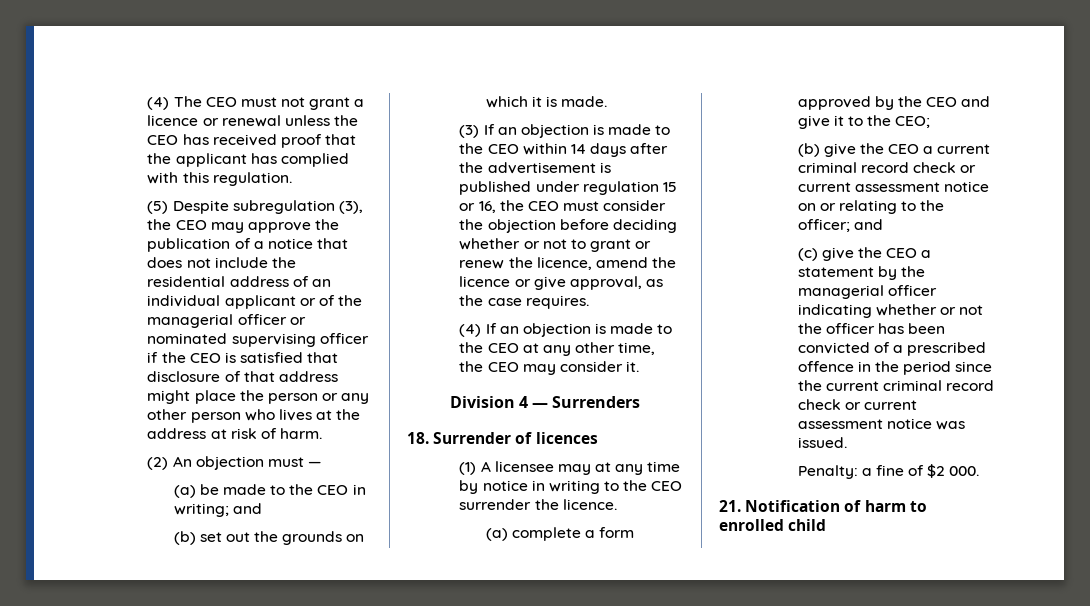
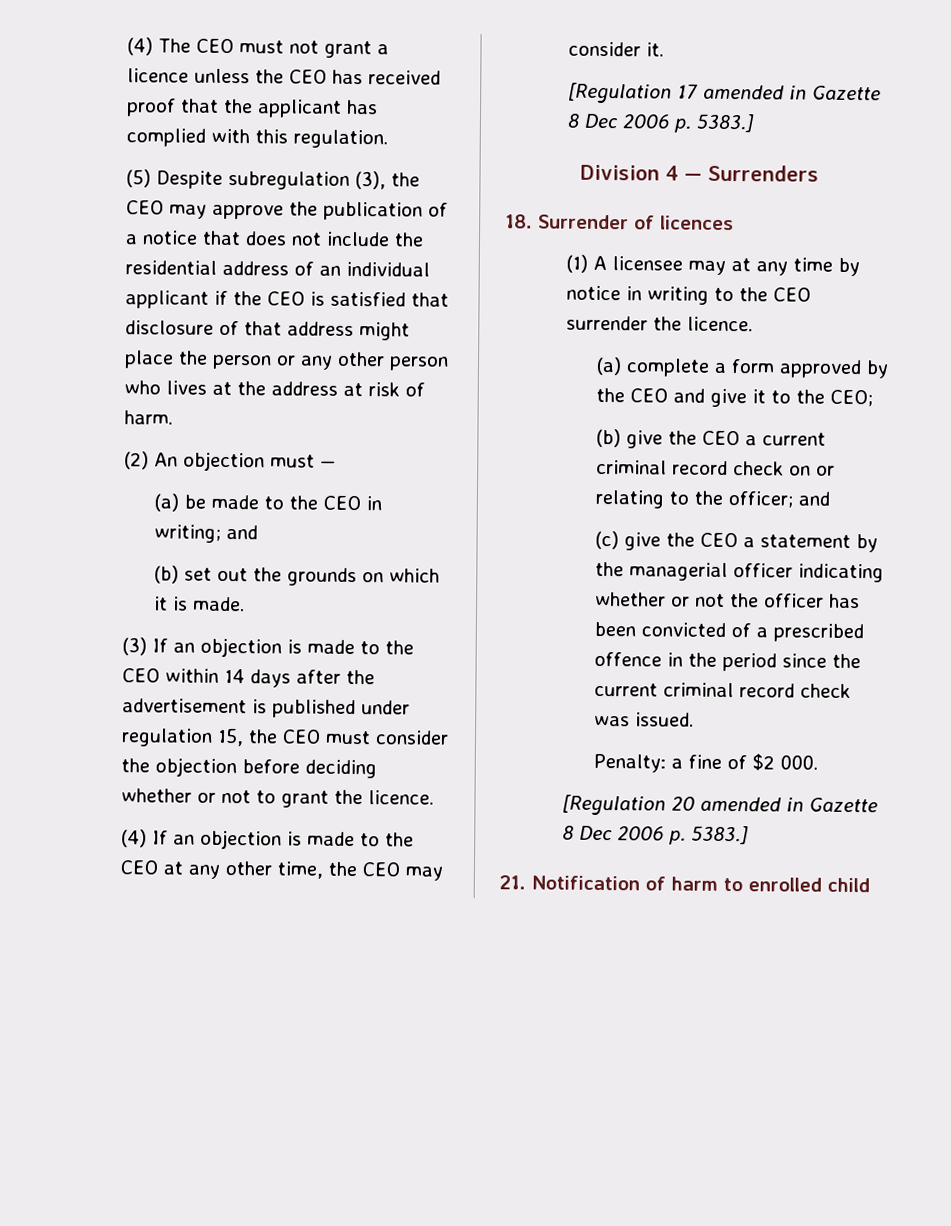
- (4) The CEO must not grant a licence or renewal unless the CEO has received proof that the applicant has complied with this regulation.
+ (4) The CEO must not grant a licence unless the CEO has received proof that the applicant has complied with this regulation.
- (5) Despite subregulation (3), the CEO may approve the publication of a notice that does not include the residential address of an individual applicant or of the managerial officer or nominated supervising officer if the CEO is satisfied that disclosure of that address might place the person or any other person who lives at the address at risk of harm.
+ (5) Despite subregulation (3), the CEO may approve the publication of a notice that does not include the residential address of an individual applicant if the CEO is satisfied that disclosure of that address might place the person or any other person who lives at the address at risk of harm.
- (3) If an objection is made to the CEO within 14 days after the advertisement is published under regulation 15 or 16, the CEO must consider the objection before deciding whether or not to grant or renew the licence, amend the licence or give approval, as the case requires.
+ (3) If an objection is made to the CEO within 14 days after the advertisement is published under regulation 15, the CEO must consider the objection before deciding whether or not to grant the licence.
+ [Regulation 17 amended in Gazette 8 Dec 2006 p. 5383.]
- (b) give the CEO a current criminal record check or current assessment notice on or relating to the officer; and
+ (b) give the CEO a current criminal record check on or relating to the officer; and
- (c) give the CEO a statement by the managerial officer indicating whether or not the officer has been convicted of a prescribed offence in the period since the current criminal record check or current assessment notice was issued.
+ (c) give the CEO a statement by the managerial officer indicating whether or not the officer has been convicted of a prescribed offence in the period since the current criminal record check was issued.
+ [Regulation 20 amended in Gazette 8 Dec 2006 p. 5383.]

